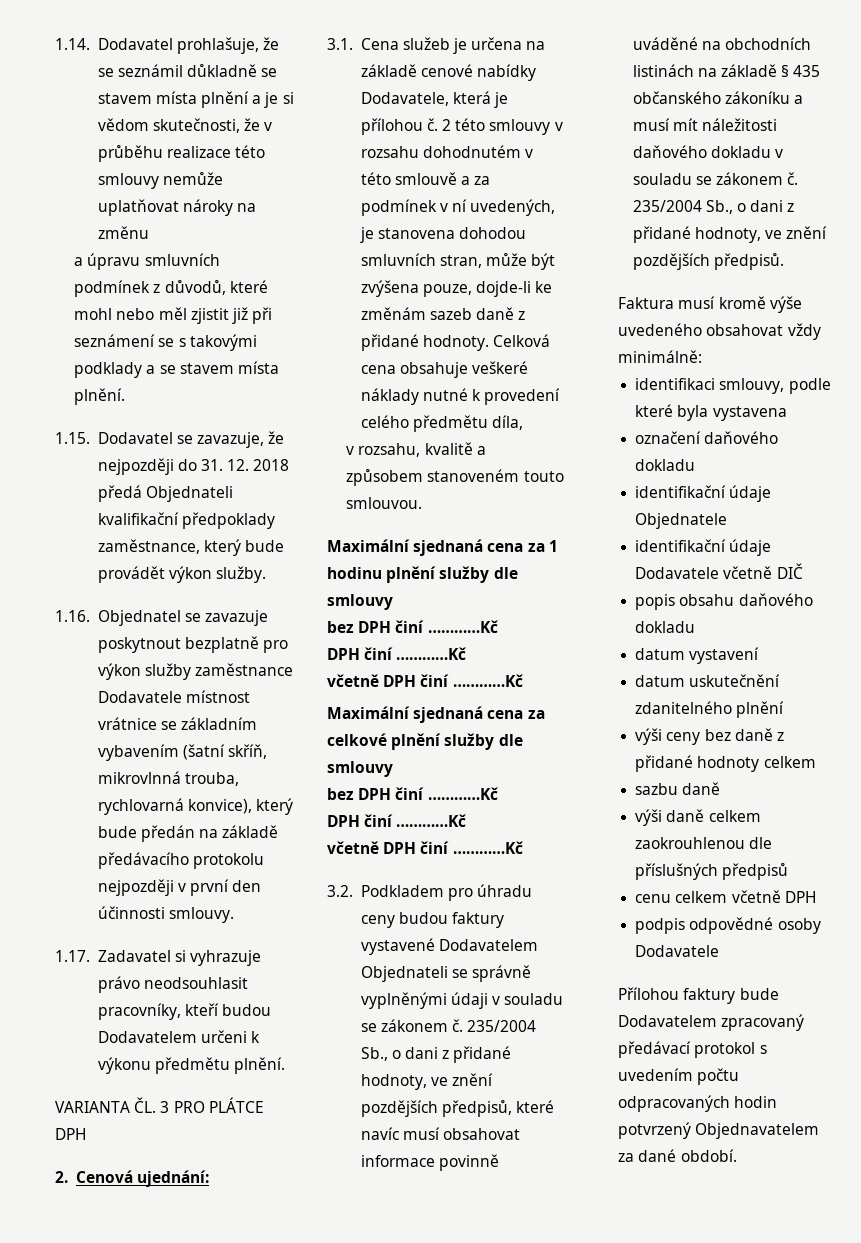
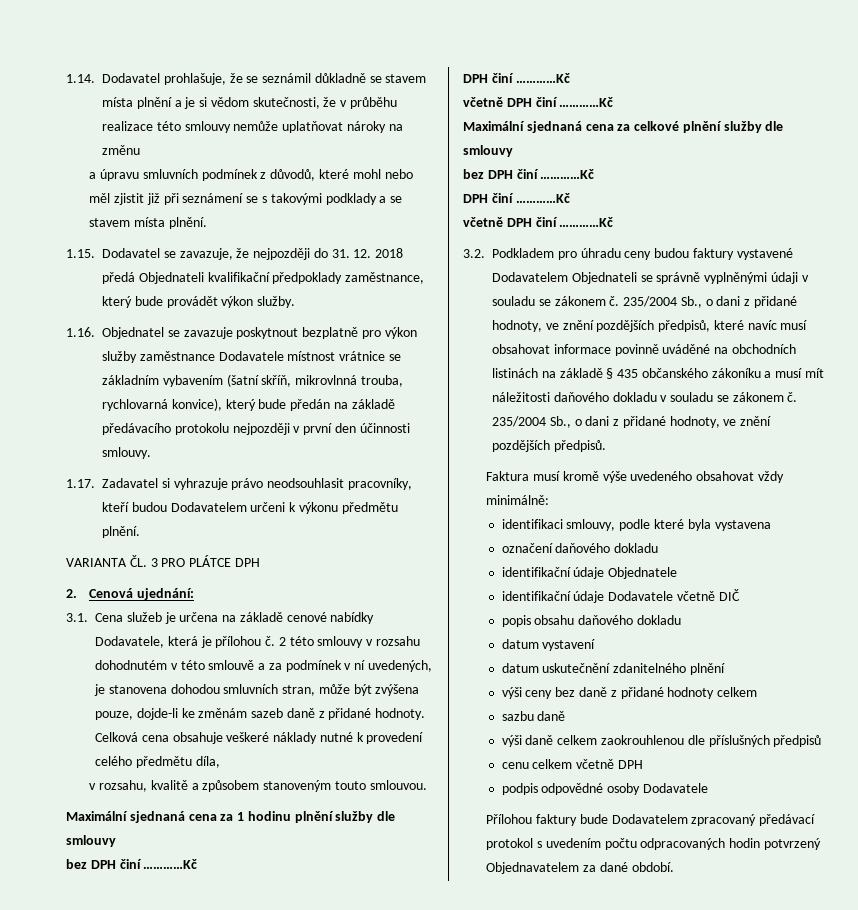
- v rozsahu, kvalitě a způsobem stanoveném touto smlouvou.
+ v rozsahu, kvalitě a způsobem stanoveným touto smlouvou.

